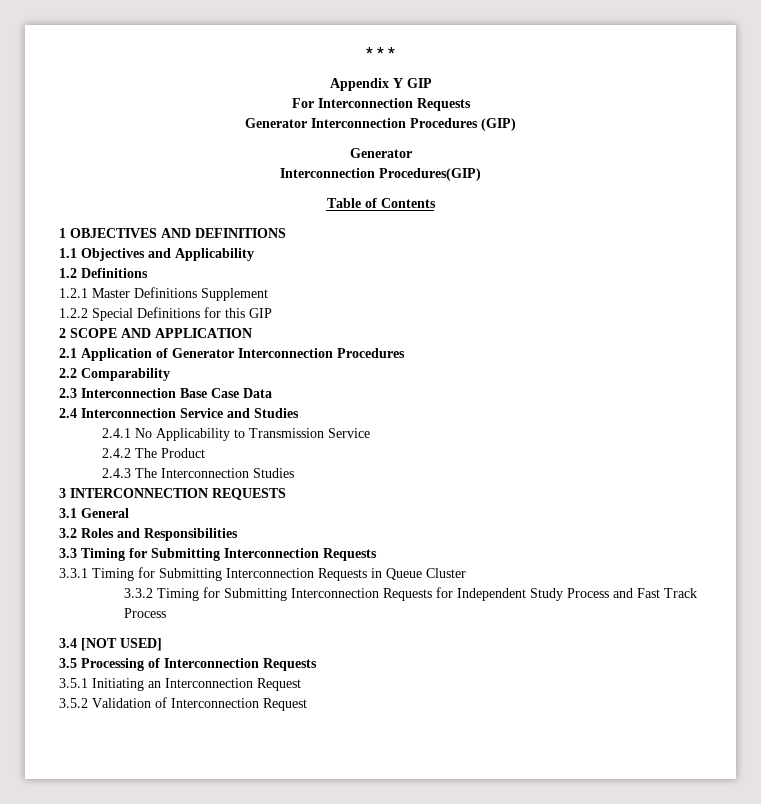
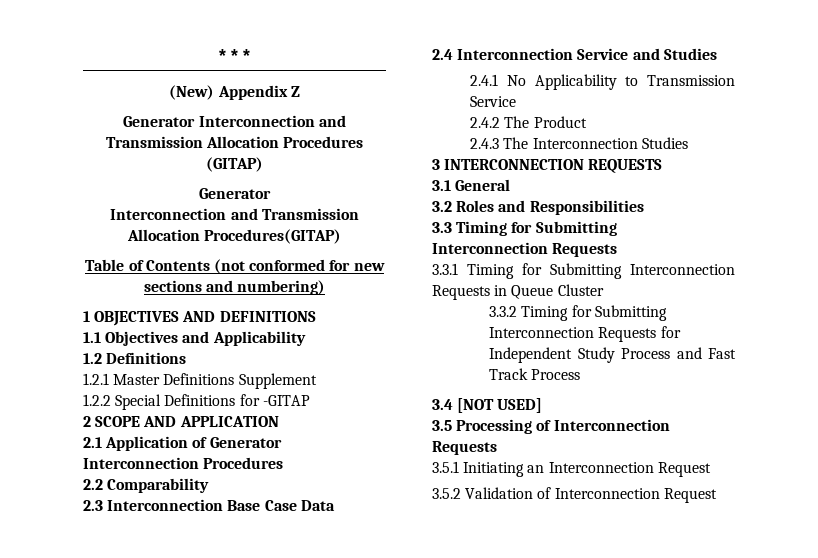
- Appendix Y GIP
- For Interconnection Requests
- Generator Interconnection Procedures (GIP)
+ (New) Appendix Z
+ Generator Interconnection and Transmission Allocation Procedures (GITAP)
  Generator
- Interconnection Procedures(GIP)
- Table of Contents
+ Interconnection and Transmission Allocation Procedures(GITAP)
+ Table of Contents (not conformed for new sections and numbering)
- 1.2.2 Special Definitions for this GIP
+ 1.2.2 Special Definitions for -GITAP

